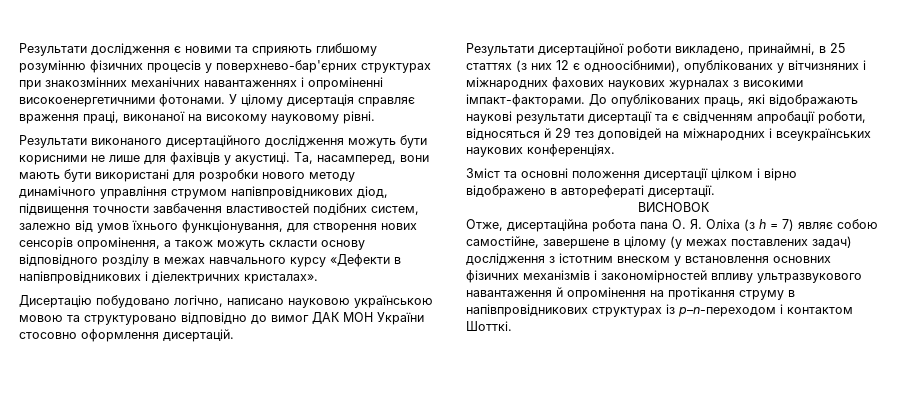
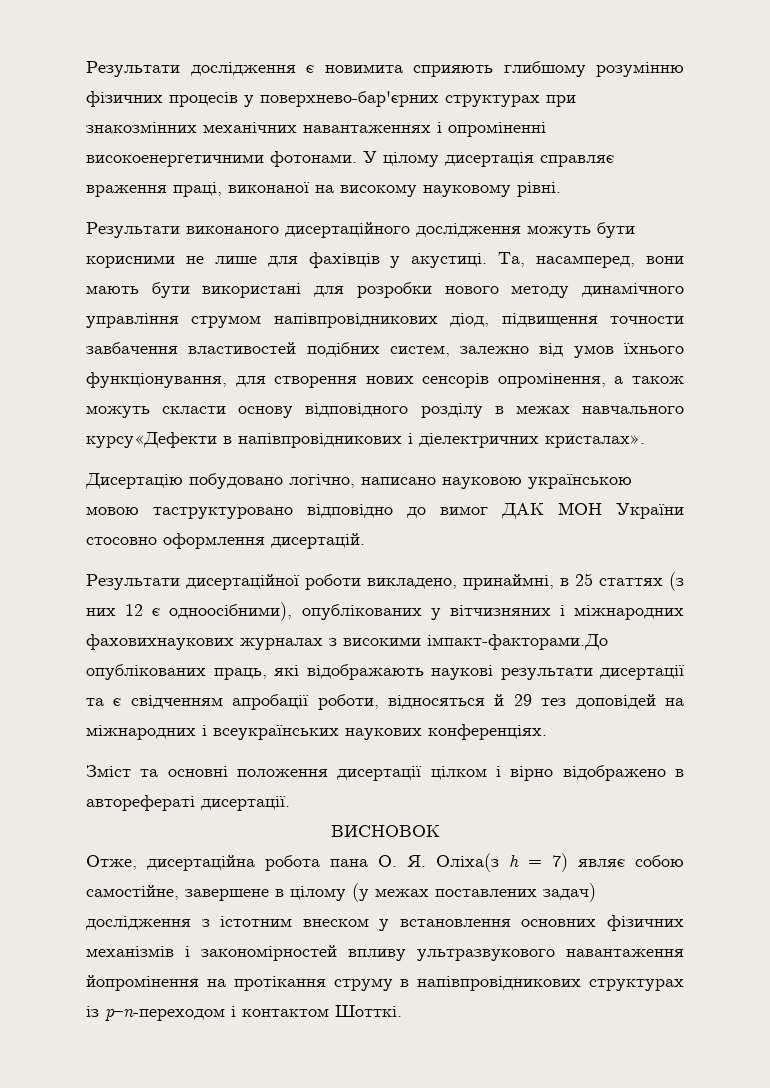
- Результати дослідження є новими та сприяють глибшому розумінню фізичних процесів у поверхнево-бар'єрних структурах при знакозмінних механічних навантаженнях і опроміненні високоенергетичними фотонами.
+ Результати дослідження є новимита сприяють глибшому розумінню фізичних процесів у поверхнево-бар'єрних структурах при знакозмінних механічних навантаженнях і опроміненні високоенергетичними фотонами.
- Та, насамперед, вони мають бути використані для розробки нового методу динамічного управління струмом напівпровідникових діод, підвищення точности завбачення властивостей подібних систем, залежно від умов їхнього функціонування, для створення нових сенсорів опромінення, а також можуть скласти основу відповідного розділу в межах навчального курсу «Дефекти в напівпровідникових і діелектричних кристалах».
+ Та, насамперед, вони мають бути використані для розробки нового методу динамічного управління струмом напівпровідникових діод, підвищення точности завбачення властивостей подібних систем, залежно від умов їхнього функціонування, для створення нових сенсорів опромінення, а також можуть скласти основу відповідного розділу в межах навчального курсу«Дефекти в напівпровідникових і діелектричних кристалах».
- Дисертацію побудовано логічно, написано науковою українською мовою та структуровано відповідно до вимог ДАК МОН України стосовно оформлення дисертацій.
+ Дисертацію побудовано логічно, написано науковою українською мовою таструктуровано відповідно до вимог ДАК МОН України стосовно оформлення дисертацій.
- Результати дисертаційної роботи викладено, принаймні, в 25 статтях (з них 12 є одноосібними), опублікованих у вітчизняних і міжнародних фахових наукових журналах з високими імпакт-факторами. До опублікованих праць, які відображають наукові результати дисертації та є свідченням апробації роботи, відносяться й 29 тез доповідей на міжнародних і всеукраїнських наукових конференціях.
+ Результати дисертаційної роботи викладено, принаймні, в 25 статтях (з них 12 є одноосібними), опублікованих у вітчизняних і міжнародних фаховихнаукових журналах з високими імпакт-факторами.До опублікованих праць, які відображають наукові результати дисертації та є свідченням апробації роботи, відносяться й 29 тез доповідей на міжнародних і всеукраїнських наукових конференціях.
- Отже, дисертаційна робота пана О. Я. Оліха (з h = 7) являє собою самостійне, завершене в цілому (у межах поставлених задач) дослідження з істотним внеском у встановлення основних фізичних механізмів і закономірностей впливу ультразвукового навантаження й опромінення на протікання струму в напівпровідникових структурах із p–n-переходом і контактом Шотткі.
+ Отже, дисертаційна робота пана О. Я. Оліха(з h = 7) являє собою самостійне, завершене в цілому (у межах поставлених задач) дослідження з істотним внеском у встановлення основних фізичних механізмів і закономірностей впливу ультразвукового навантаження йопромінення на протікання струму в напівпровідникових структурах із p–n-переходом і контактом Шотткі.

